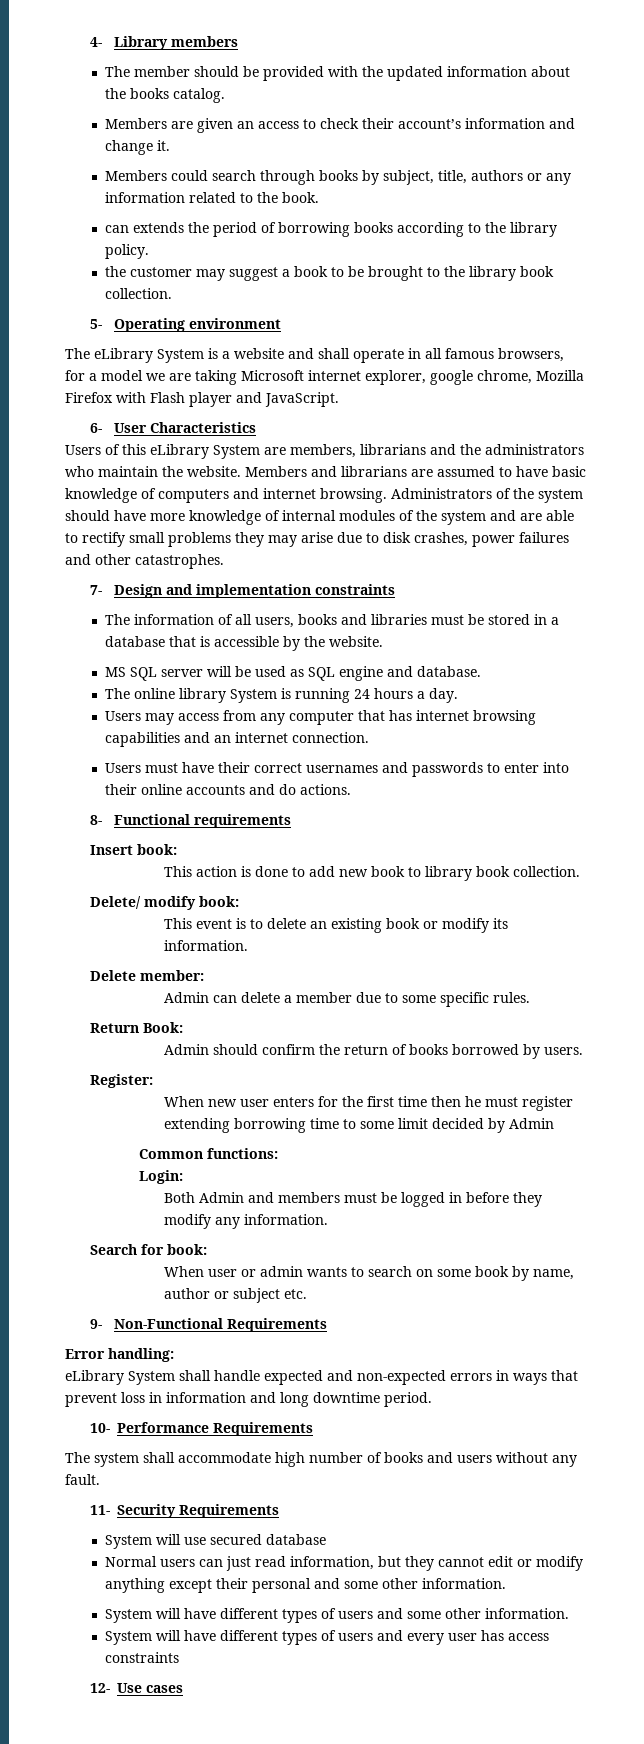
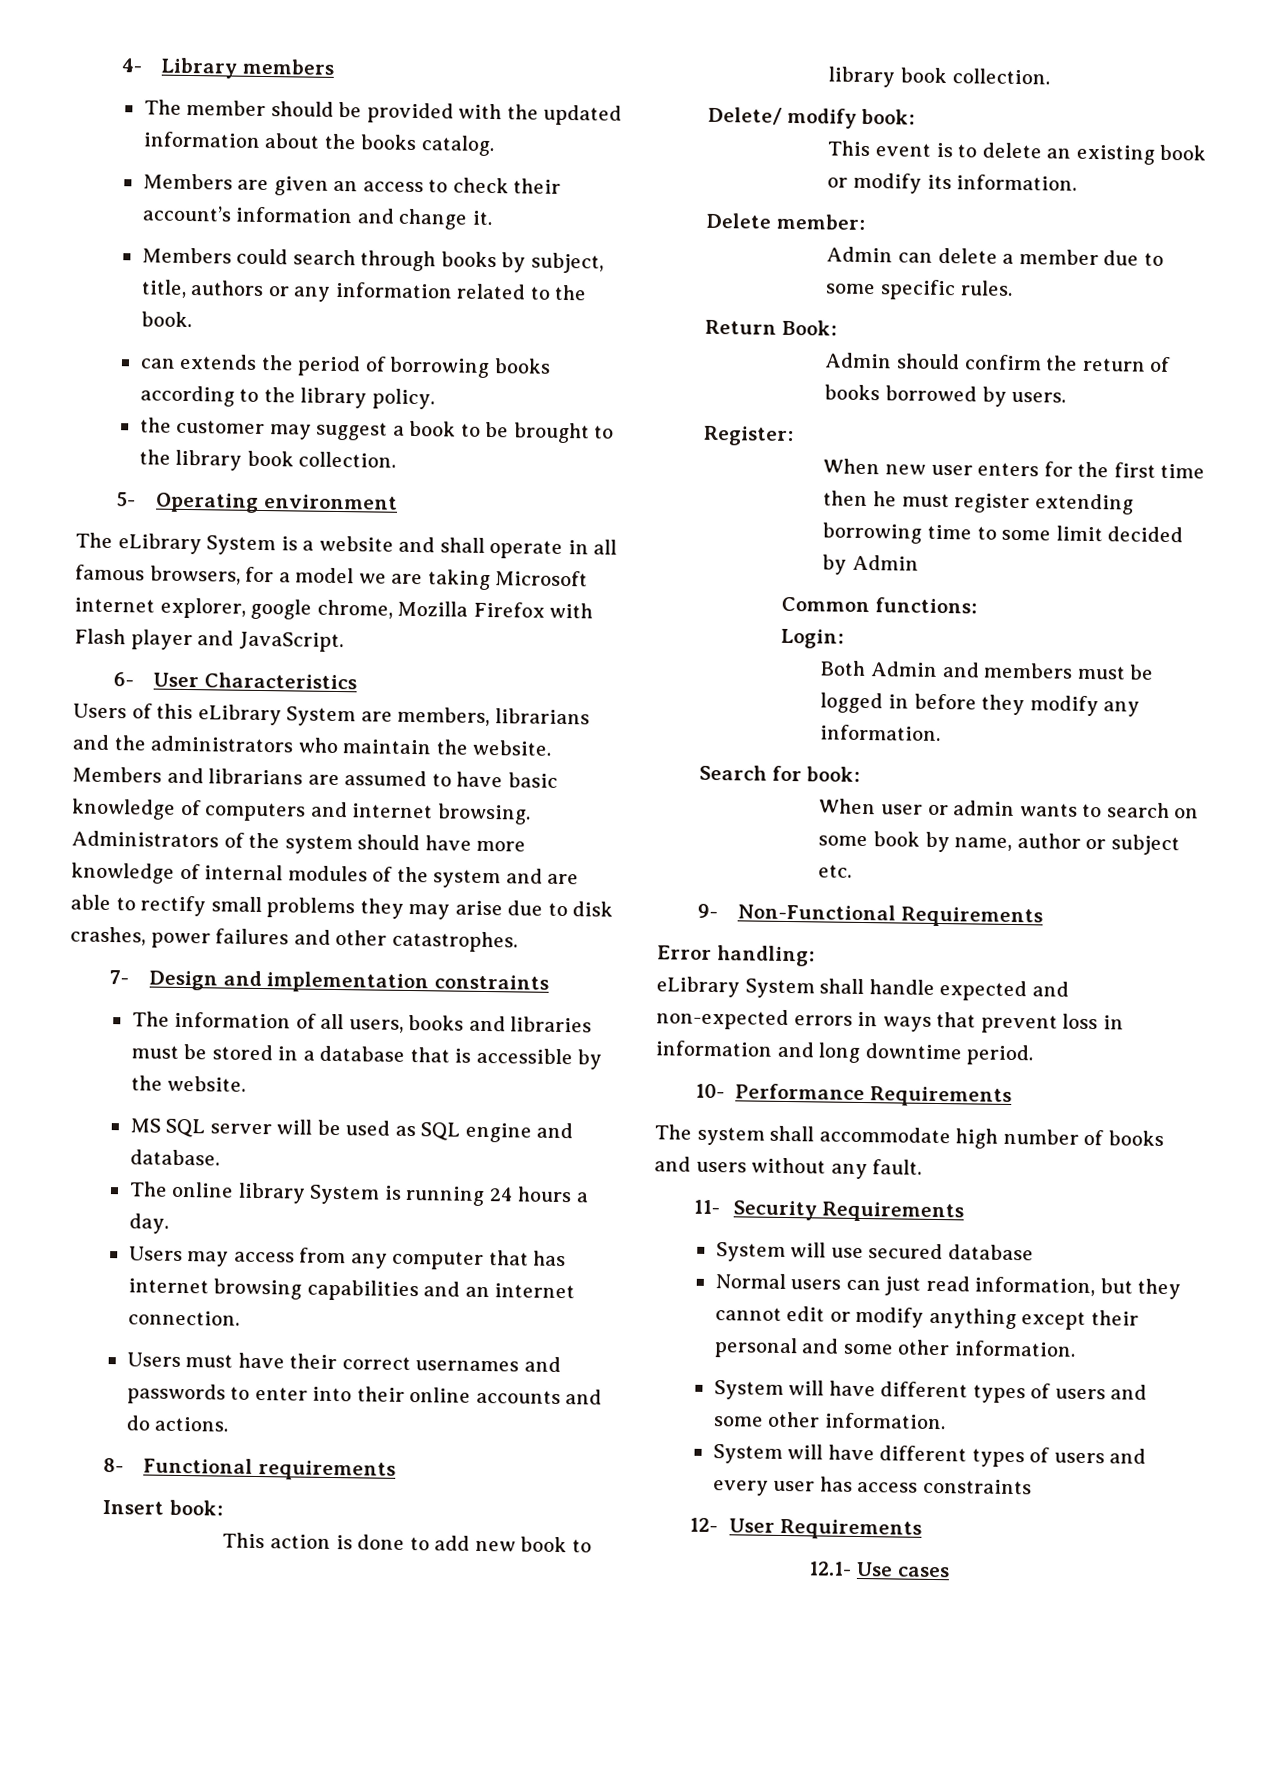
- 12- Use cases
+ 12- User Requirements
+ 12.1- Use cases

